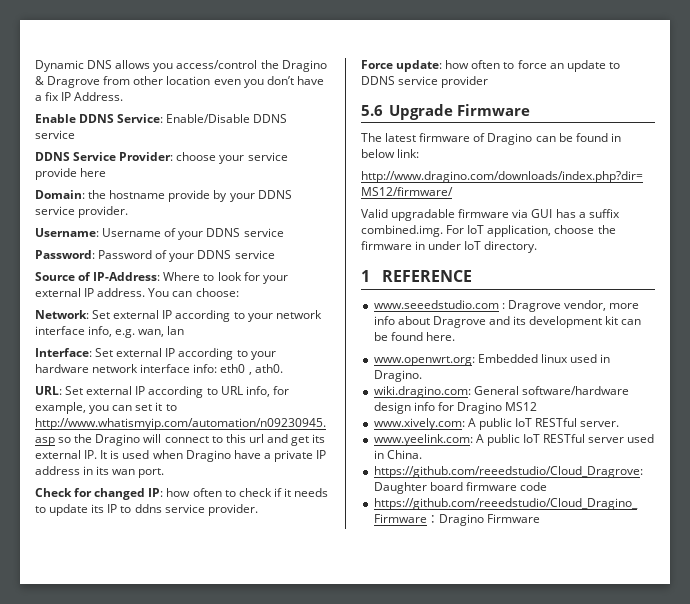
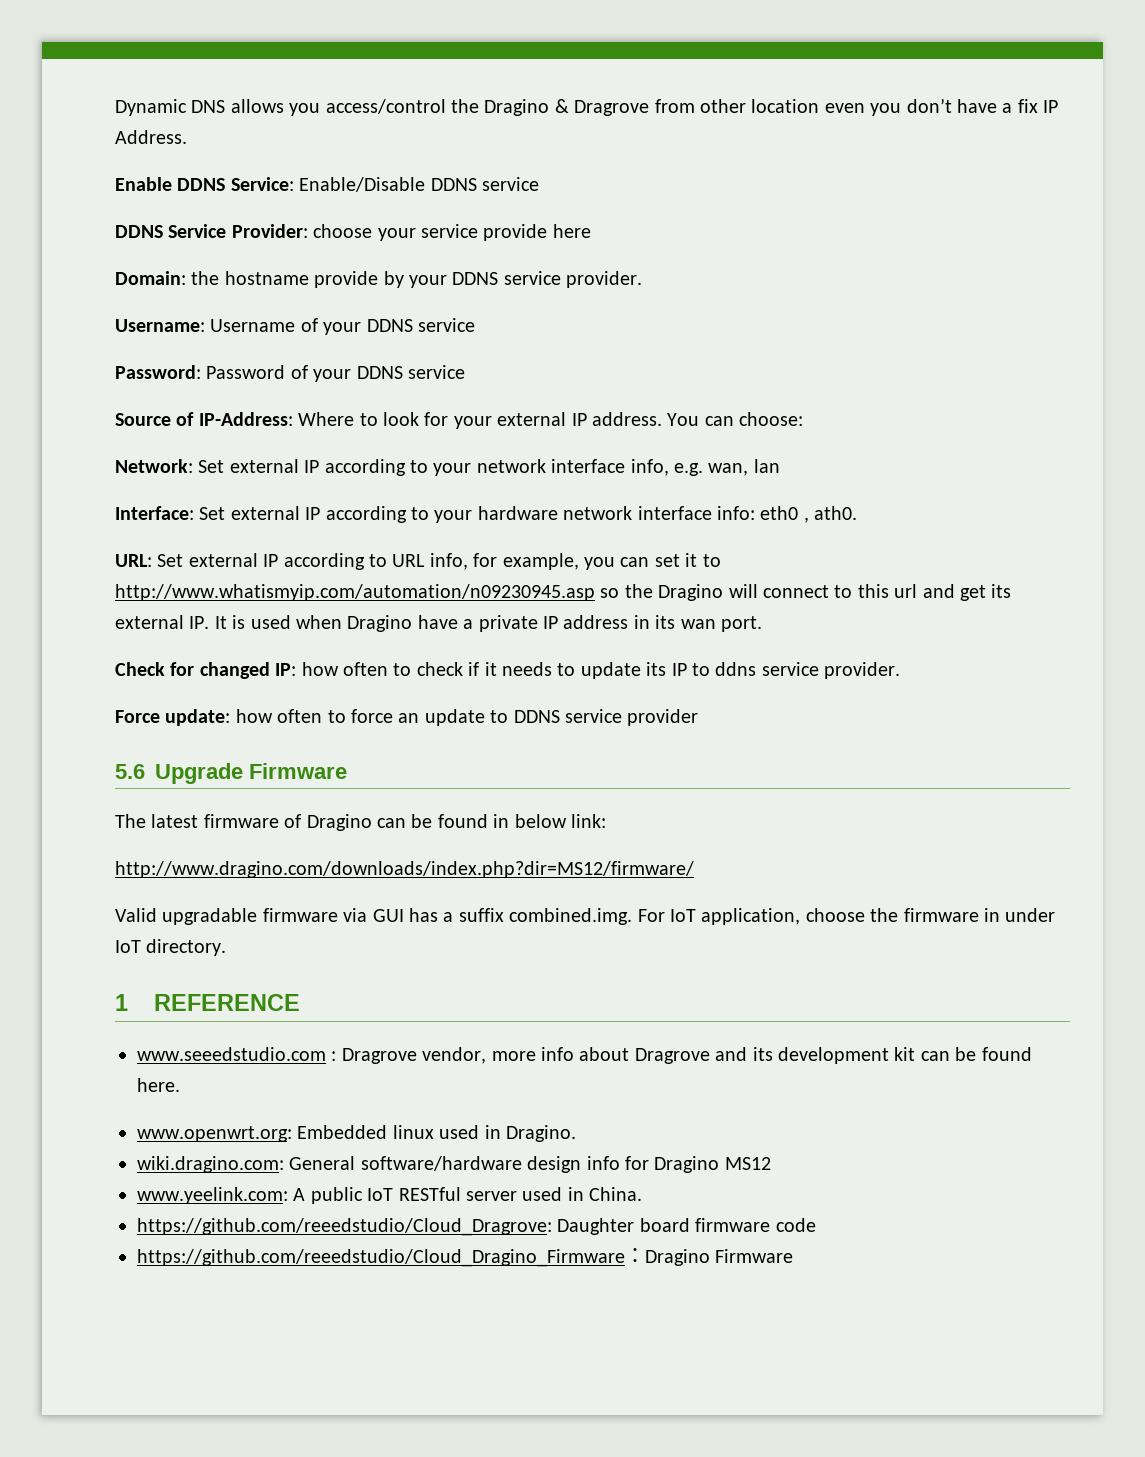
- www.xively.com: A public IoT RESTful server.

